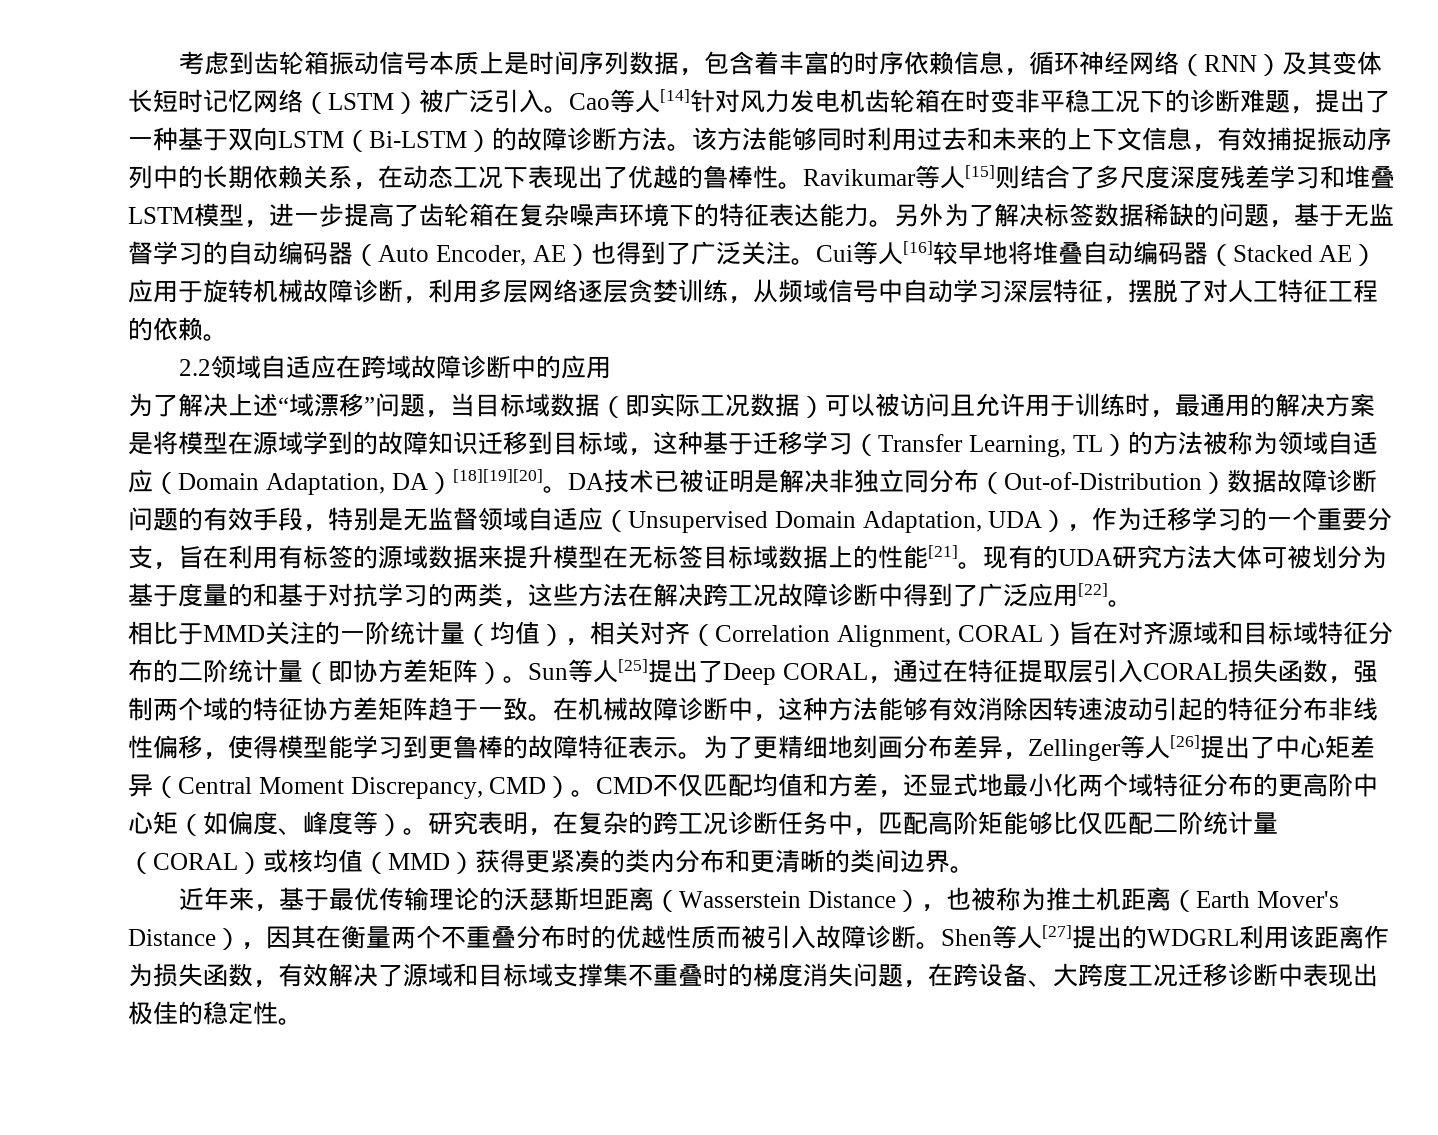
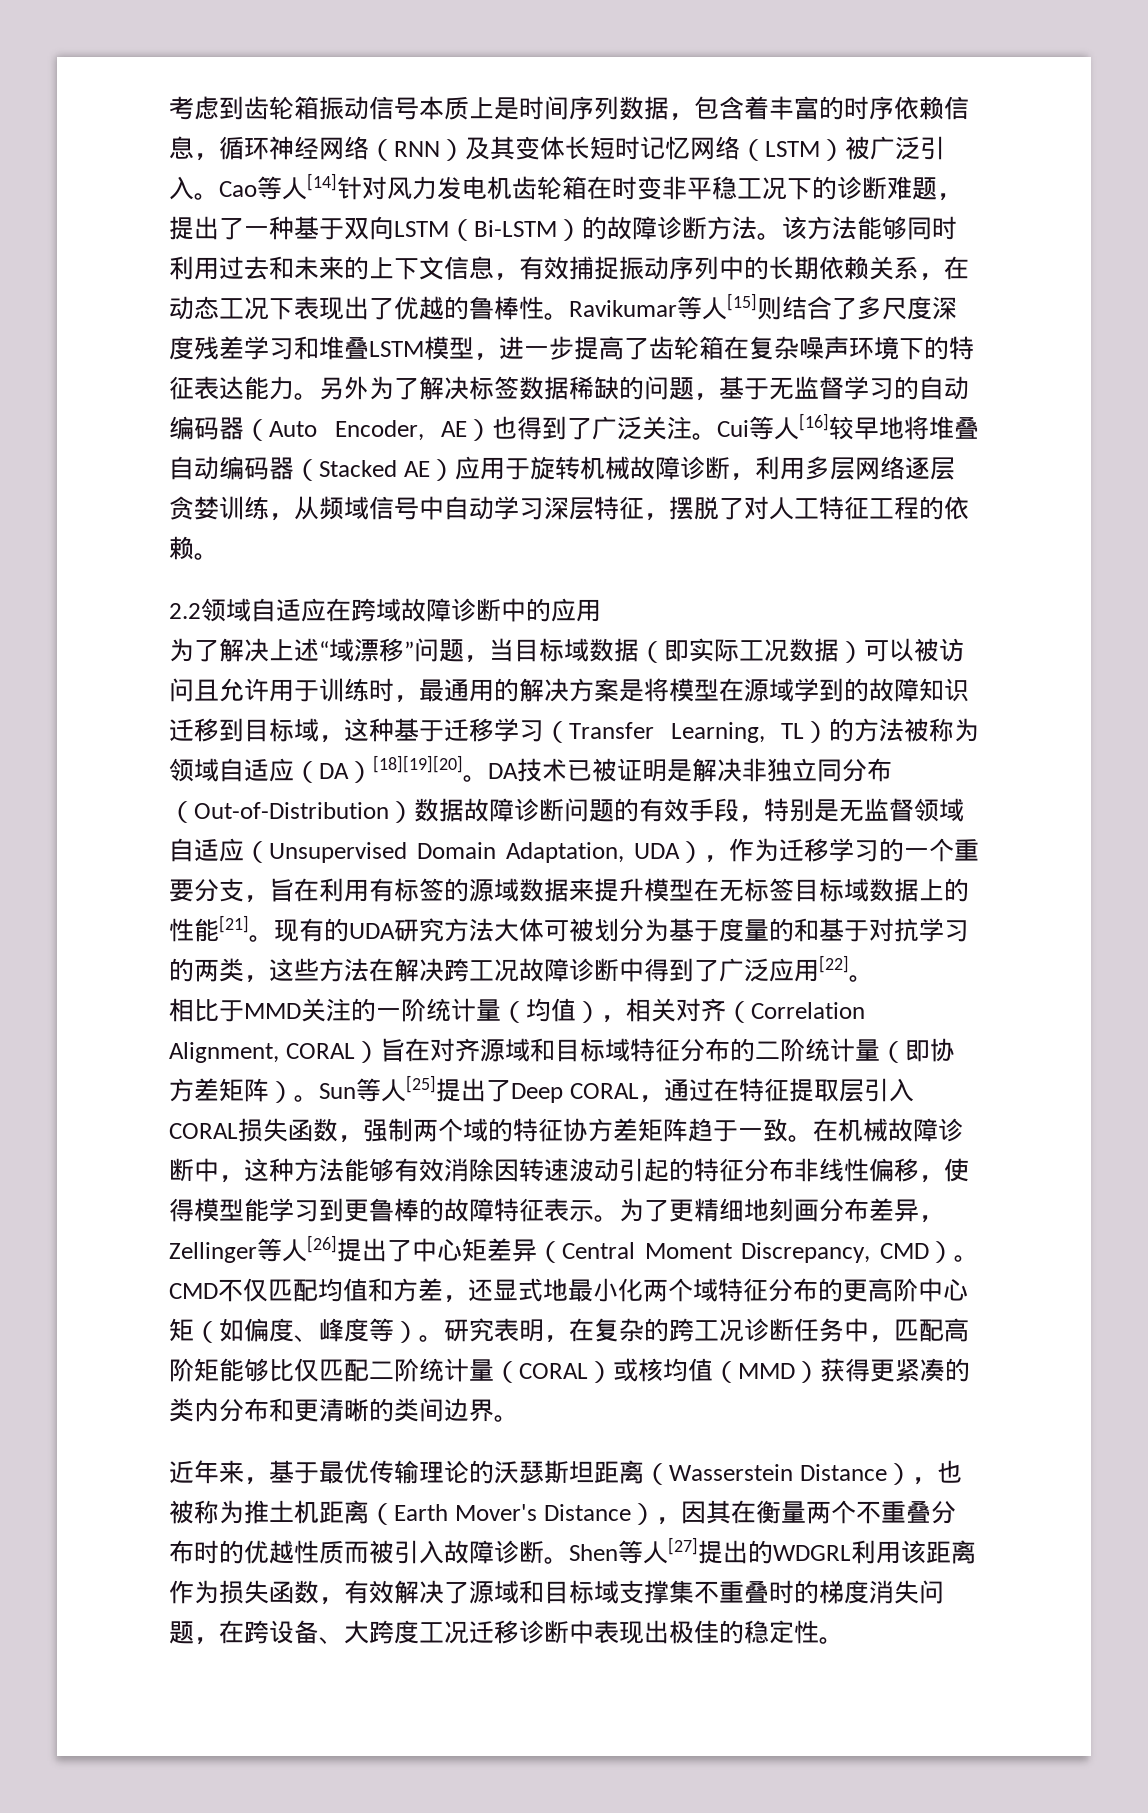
- 为了解决上述“域漂移”问题，当目标域数据（即实际工况数据）可以被访问且允许用于训练时，最通用的解决方案是将模型在源域学到的故障知识迁移到目标域，这种基于迁移学习（Transfer Learning, TL）的方法被称为领域自适应（Domain Adaptation, DA）[18][19][20]。
+ 为了解决上述“域漂移”问题，当目标域数据（即实际工况数据）可以被访问且允许用于训练时，最通用的解决方案是将模型在源域学到的故障知识迁移到目标域，这种基于迁移学习（Transfer Learning, TL）的方法被称为领域自适应（DA）[18][19][20]。

